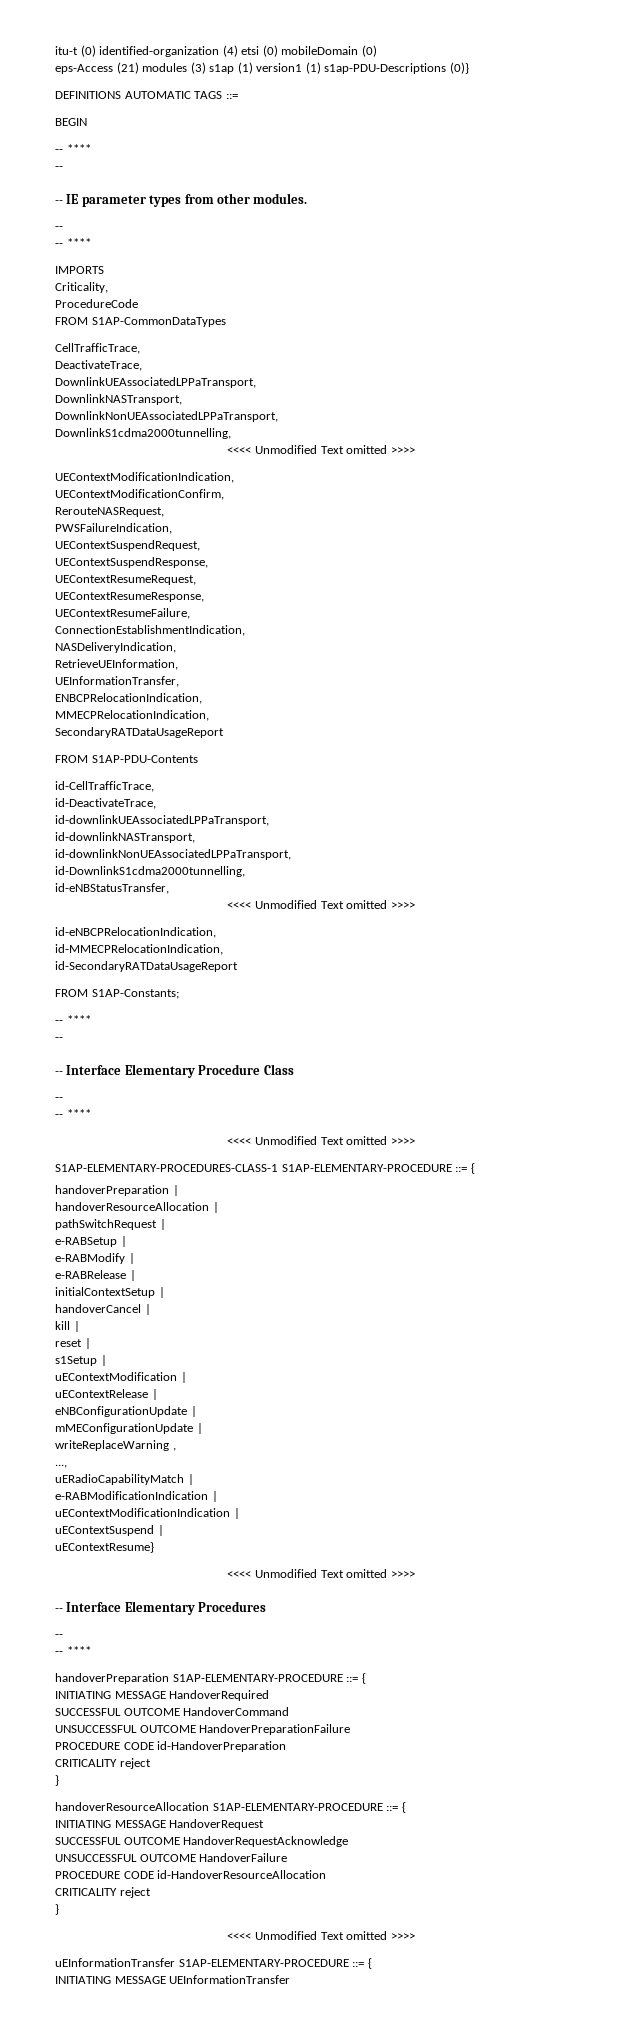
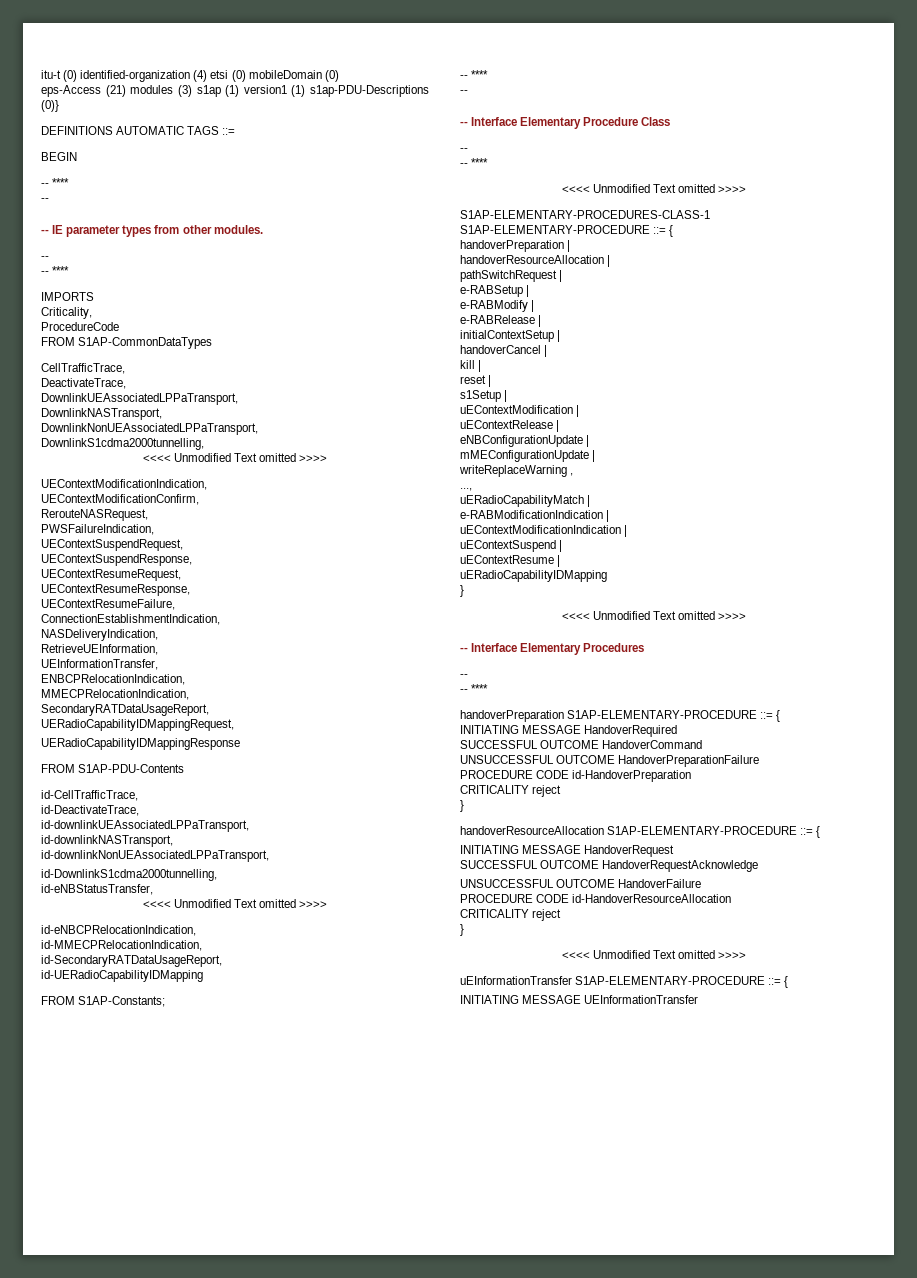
- SecondaryRATDataUsageReport
+ SecondaryRATDataUsageReport,
+ UERadioCapabilityIDMappingRequest,
+ UERadioCapabilityIDMappingResponse
- id-SecondaryRATDataUsageReport
+ id-SecondaryRATDataUsageReport,
+ id-UERadioCapabilityIDMapping
- uEContextResume}
+ uEContextResume |
+ uERadioCapabilityIDMapping
+ }

